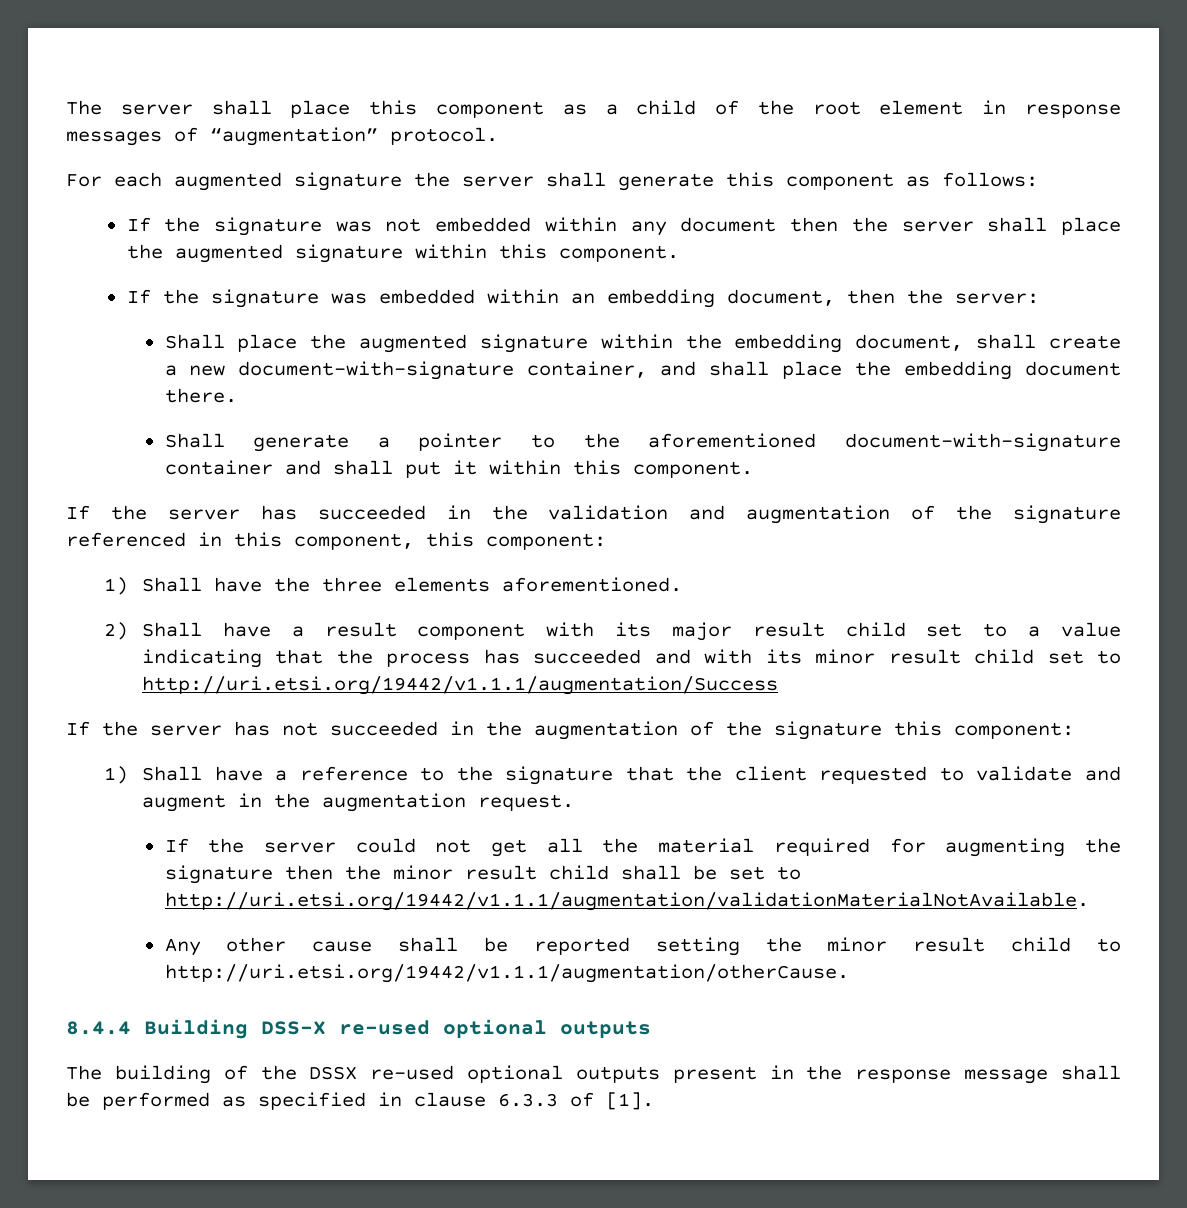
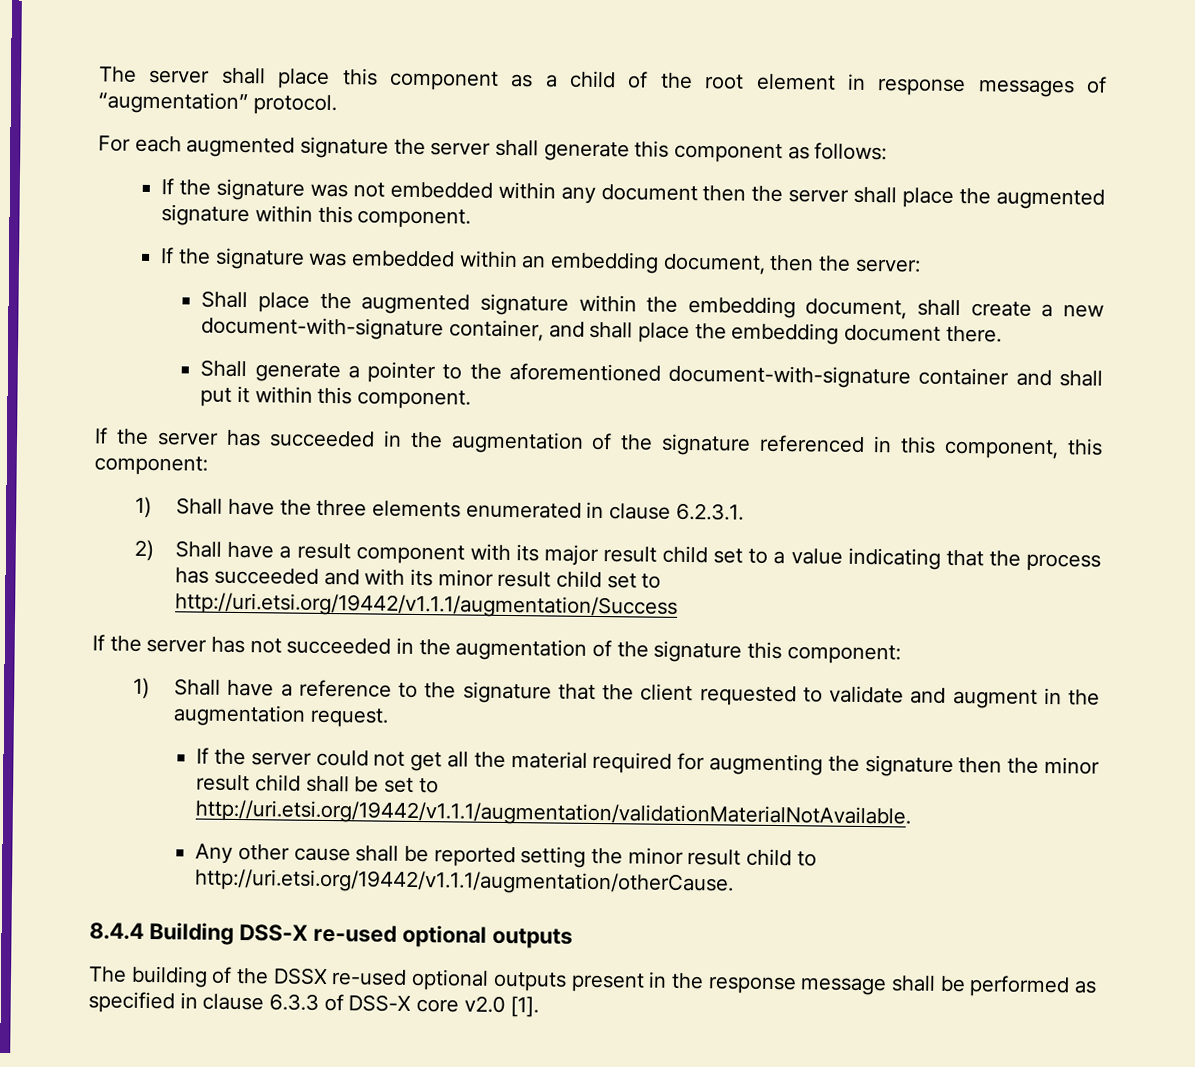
- If the server has succeeded in the validation and augmentation of the signature referenced in this component, this component:
+ If the server has succeeded in the augmentation of the signature referenced in this component, this component:
- 1) Shall have the three elements aforementioned.
+ 1) Shall have the three elements enumerated in clause 6.2.3.1.
- The building of the DSSX re-used optional outputs present in the response message shall be performed as specified in clause 6.3.3 of [1].
+ The building of the DSSX re-used optional outputs present in the response message shall be performed as specified in clause 6.3.3 of DSS-X core v2.0 [1].

